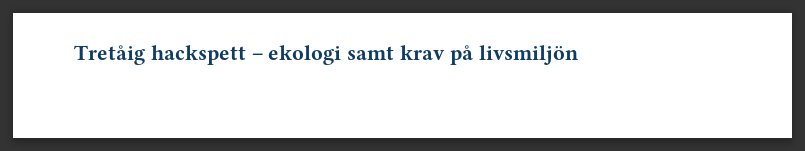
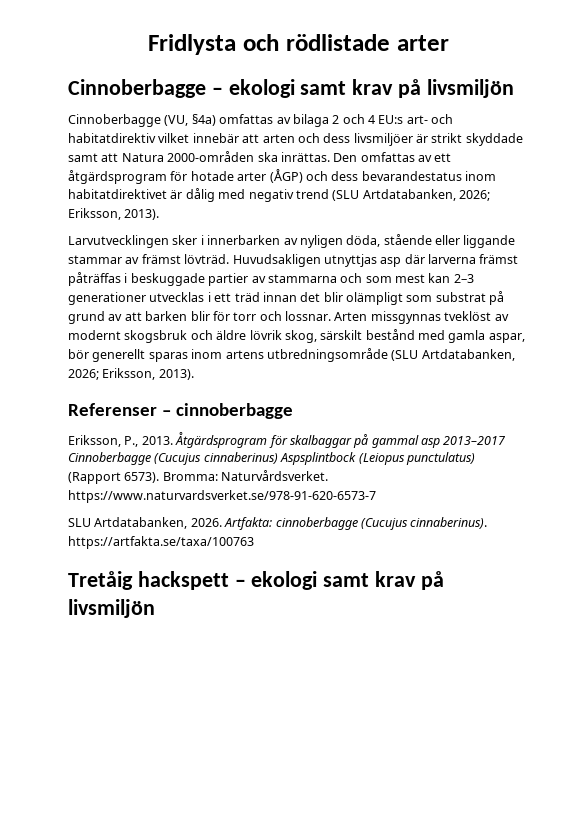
+ Fridlysta och rödlistade arter
+ Cinnoberbagge – ekologi samt krav på livsmiljön
+ Cinnoberbagge (VU, §4a) omfattas av bilaga 2 och 4 EU:s art- och habitatdirektiv vilket innebär att arten och dess livsmiljöer är strikt skyddade samt att Natura 2000-områden ska inrättas. Den omfattas av ett åtgärdsprogram för hotade arter (ÅGP) och dess bevarandestatus inom habitatdirektivet är dålig med negativ trend (SLU Artdatabanken, 2026; Eriksson, 2013).
+ Larvutvecklingen sker i innerbarken av nyligen döda, stående eller liggande stammar av främst lövträd. Huvudsakligen utnyttjas asp där larverna främst påträffas i beskuggade partier av stammarna och som mest kan 2–3 generationer utvecklas i ett träd innan det blir olämpligt som substrat på grund av att barken blir för torr och lossnar. Arten missgynnas tveklöst av modernt skogsbruk och äldre lövrik skog, särskilt bestånd med gamla aspar, bör generellt sparas inom artens utbredningsområde (SLU Artdatabanken, 2026; Eriksson, 2013).
+ Referenser – cinnoberbagge
+ Eriksson, P., 2013. Åtgärdsprogram för skalbaggar på gammal asp 2013–2017 Cinnoberbagge (Cucujus cinnaberinus) Aspsplintbock (Leiopus punctulatus) (Rapport 6573). Bromma: Naturvårdsverket. https://www.naturvardsverket.se/978-91-620-6573-7
+ SLU Artdatabanken, 2026. Artfakta: cinnoberbagge (Cucujus cinnaberinus). https://artfakta.se/taxa/100763

